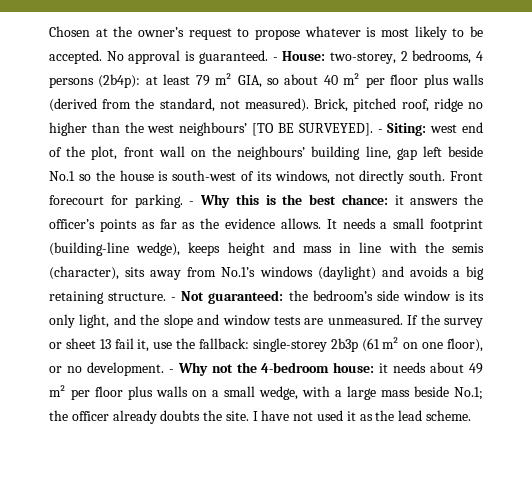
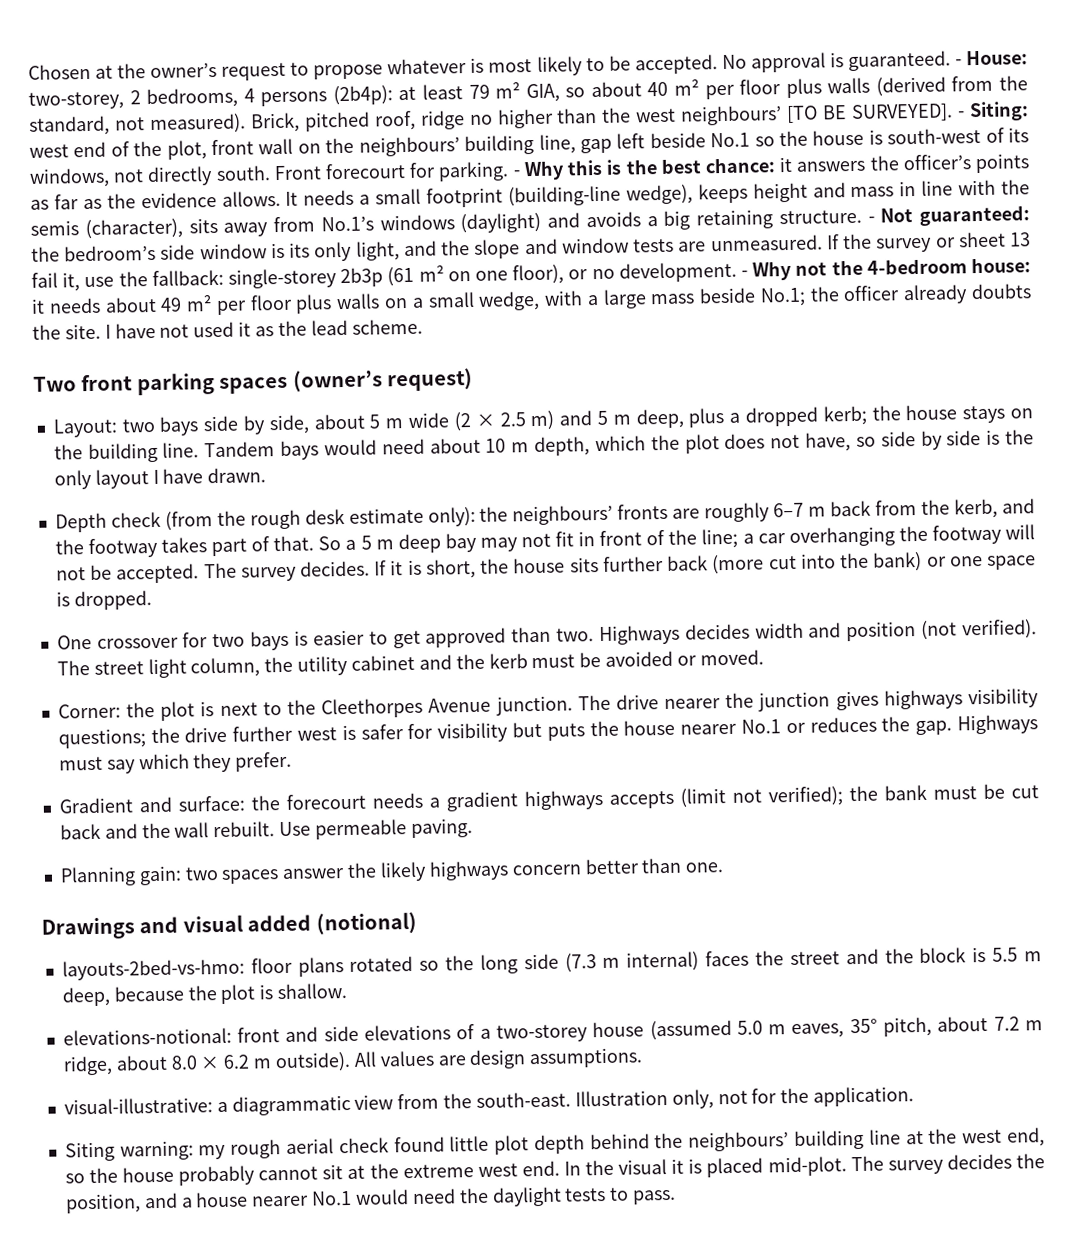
+ Two front parking spaces (owner’s request)
+ Layout: two bays side by side, about 5 m wide (2 × 2.5 m) and 5 m deep, plus a dropped kerb; the house stays on the building line. Tandem bays would need about 10 m depth, which the plot does not have, so side by side is the only layout I have drawn.
+ Depth check (from the rough desk estimate only): the neighbours’ fronts are roughly 6–7 m back from the kerb, and the footway takes part of that. So a 5 m deep bay may not fit in front of the line; a car overhanging the footway will not be accepted. The survey decides. If it is short, the house sits further back (more cut into the bank) or one space is dropped.
+ One crossover for two bays is easier to get approved than two. Highways decides width and position (not verified). The street light column, the utility cabinet and the kerb must be avoided or moved.
+ Corner: the plot is next to the Cleethorpes Avenue junction. The drive nearer the junction gives highways visibility questions; the drive further west is safer for visibility but puts the house nearer No.1 or reduces the gap. Highways must say which they prefer.
+ Gradient and surface: the forecourt needs a gradient highways accepts (limit not verified); the bank must be cut back and the wall rebuilt. Use permeable paving.
+ Planning gain: two spaces answer the likely highways concern better than one.
+ Drawings and visual added (notional)
+ layouts-2bed-vs-hmo: floor plans rotated so the long side (7.3 m internal) faces the street and the block is 5.5 m deep, because the plot is shallow.
+ elevations-notional: front and side elevations of a two-storey house (assumed 5.0 m eaves, 35° pitch, about 7.2 m ridge, about 8.0 × 6.2 m outside). All values are design assumptions.
+ visual-illustrative: a diagrammatic view from the south-east. Illustration only, not for the application.
+ Siting warning: my rough aerial check found little plot depth behind the neighbours’ building line at the west end, so the house probably cannot sit at the extreme west end. In the visual it is placed mid-plot. The survey decides the position, and a house nearer No.1 would need the daylight tests to pass.

